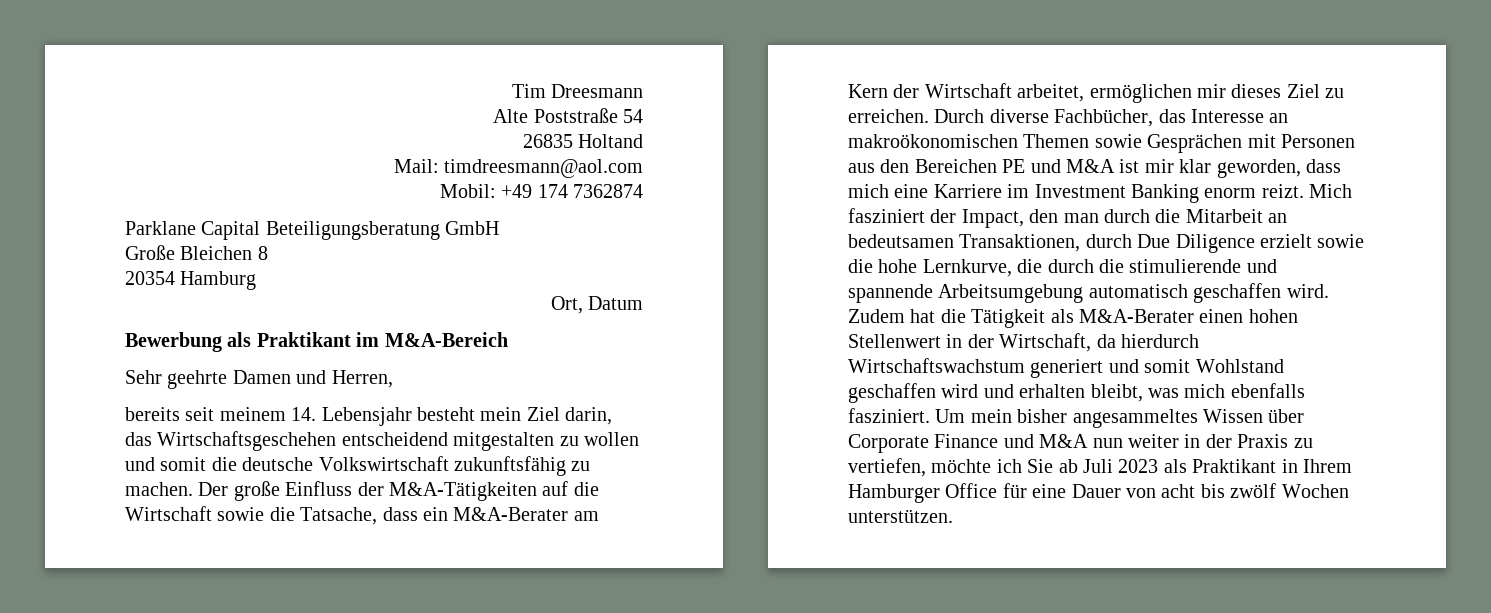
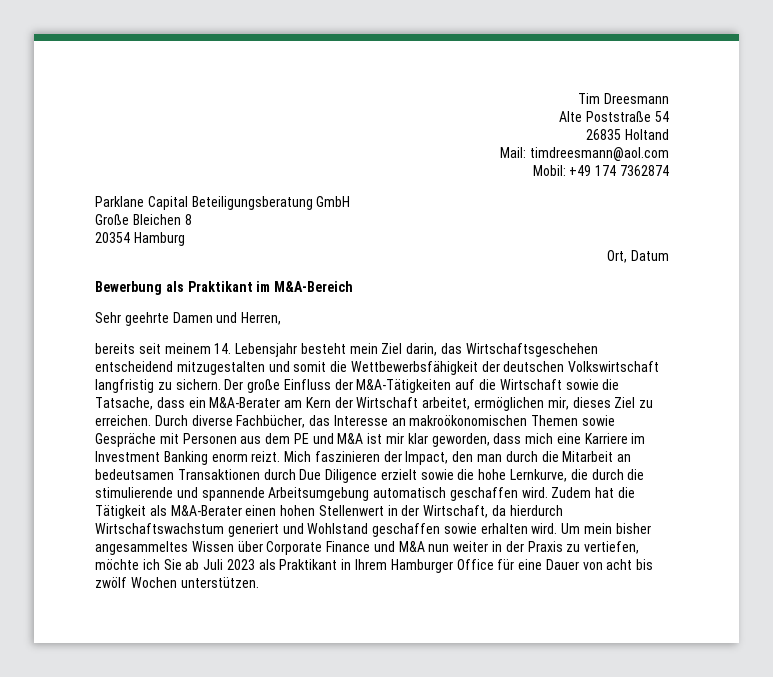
- bereits seit meinem 14. Lebensjahr besteht mein Ziel darin, das Wirtschaftsgeschehen entscheidend mitgestalten zu wollen und somit die deutsche Volkswirtschaft zukunftsfähig zu machen.
+ bereits seit meinem 14. Lebensjahr besteht mein Ziel darin, das Wirtschaftsgeschehen entscheidend mitzugestalten und somit die Wettbewerbsfähigkeit der deutschen Volkswirtschaft langfristig zu sichern.
- Der große Einfluss der M&A-Tätigkeiten auf die Wirtschaft sowie die Tatsache, dass ein M&A-Berater am Kern der Wirtschaft arbeitet, ermöglichen mir dieses Ziel zu erreichen.
+ Der große Einfluss der M&A-Tätigkeiten auf die Wirtschaft sowie die Tatsache, dass ein M&A-Berater am Kern der Wirtschaft arbeitet, ermöglichen mir, dieses Ziel zu erreichen.
- Durch diverse Fachbücher, das Interesse an makroökonomischen Themen sowie Gesprächen mit Personen aus den Bereichen PE und M&A ist mir klar geworden, dass mich eine Karriere im Investment Banking enorm reizt.
+ Durch diverse Fachbücher, das Interesse an makroökonomischen Themen sowie Gespräche mit Personen aus dem PE und M&A ist mir klar geworden, dass mich eine Karriere im Investment Banking enorm reizt.
- Mich fasziniert der Impact, den man durch die Mitarbeit an bedeutsamen Transaktionen, durch Due Diligence erzielt sowie die hohe Lernkurve, die durch die stimulierende und spannende Arbeitsumgebung automatisch geschaffen wird.
+ Mich faszinieren der Impact, den man durch die Mitarbeit an bedeutsamen Transaktionen durch Due Diligence erzielt sowie die hohe Lernkurve, die durch die stimulierende und spannende Arbeitsumgebung automatisch geschaffen wird.
- Zudem hat die Tätigkeit als M&A-Berater einen hohen Stellenwert in der Wirtschaft, da hierdurch Wirtschaftswachstum generiert und somit Wohlstand geschaffen wird und erhalten bleibt, was mich ebenfalls fasziniert.
+ Zudem hat die Tätigkeit als M&A-Berater einen hohen Stellenwert in der Wirtschaft, da hierdurch Wirtschaftswachstum generiert und Wohlstand geschaffen sowie erhalten wird.

